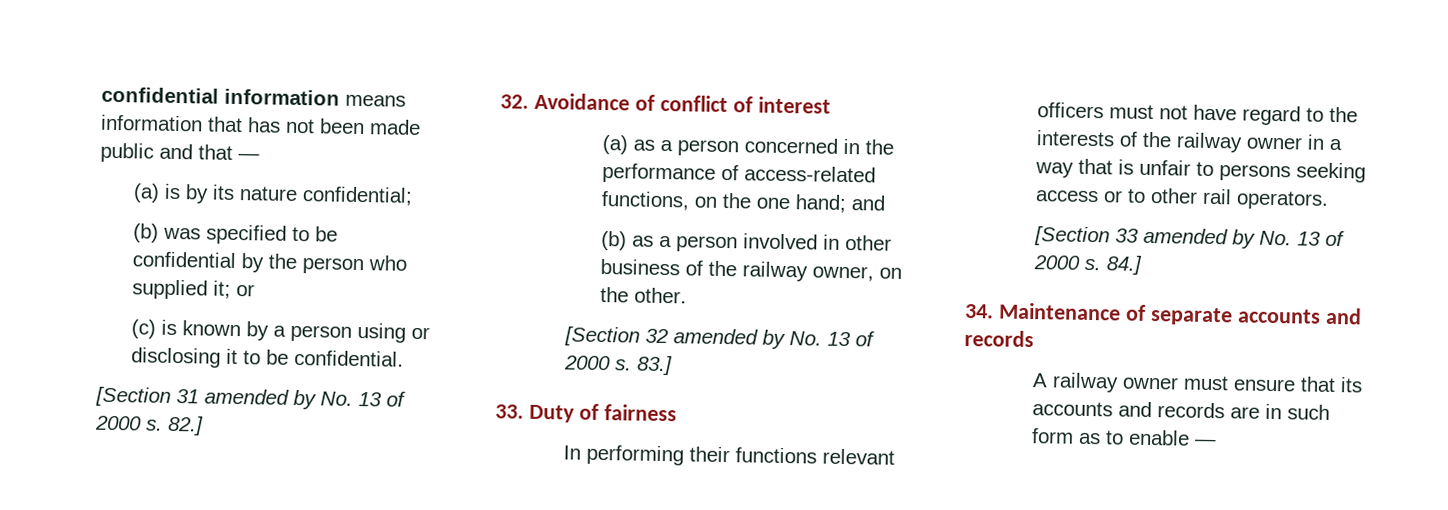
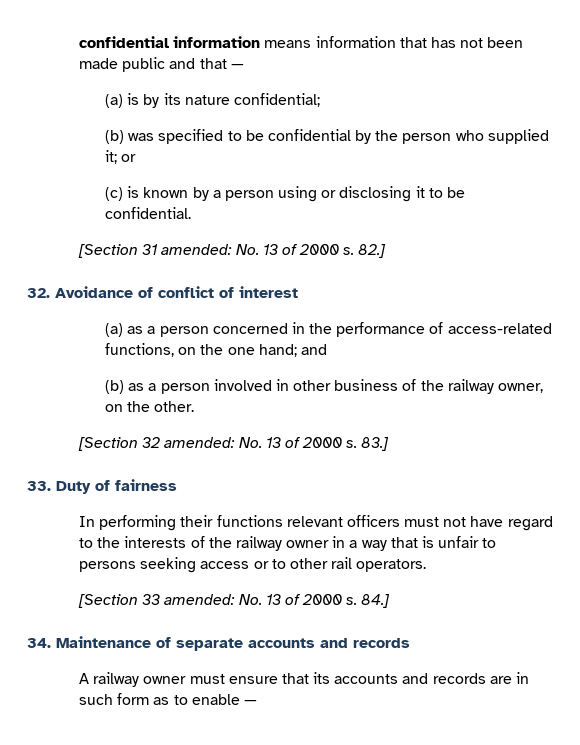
- [Section 31 amended by No. 13 of 2000 s.
+ [Section 31 amended: No. 13 of 2000 s.
- [Section 32 amended by No. 13 of 2000 s.
+ [Section 32 amended: No. 13 of 2000 s.
- [Section 33 amended by No. 13 of 2000 s.
+ [Section 33 amended: No. 13 of 2000 s.

